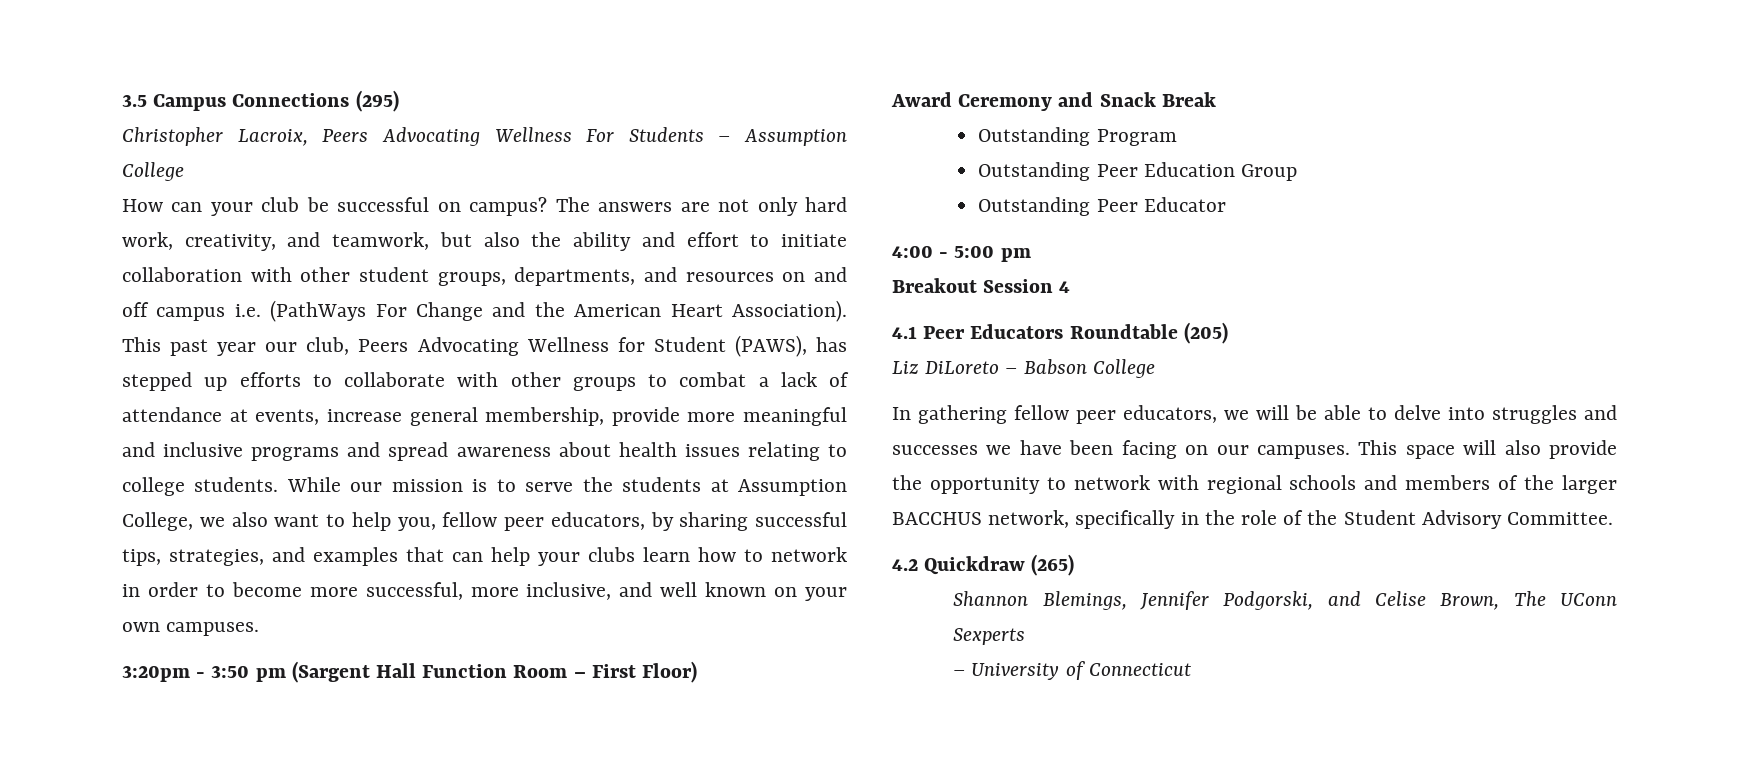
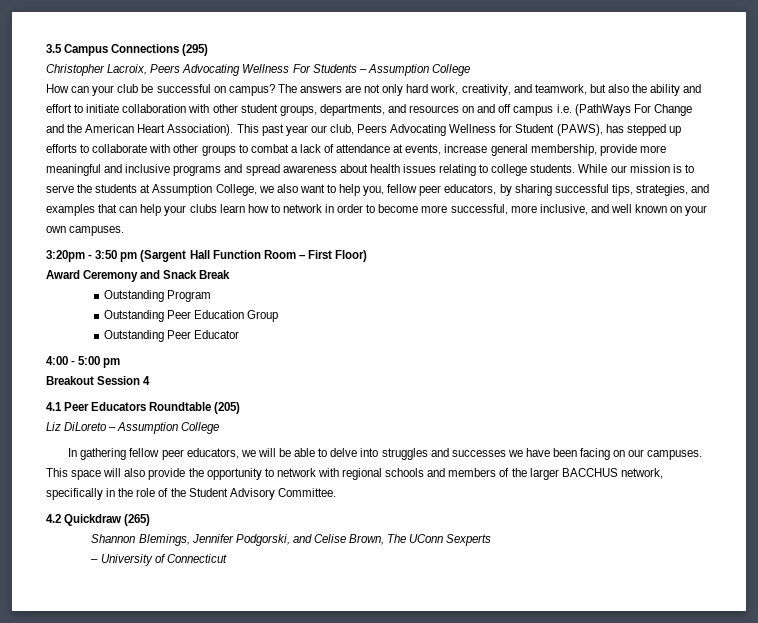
- Liz DiLoreto – Babson College
+ Liz DiLoreto – Assumption College

